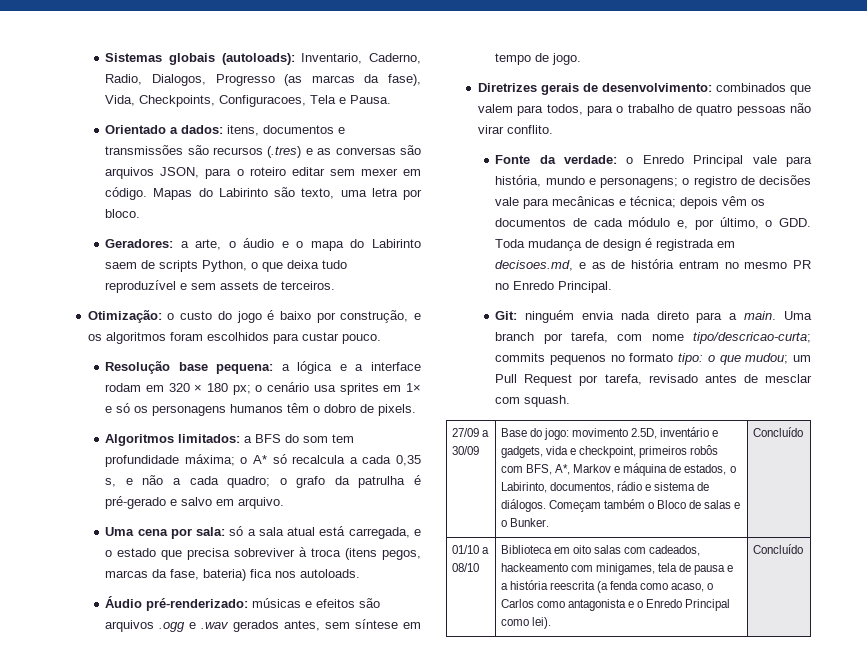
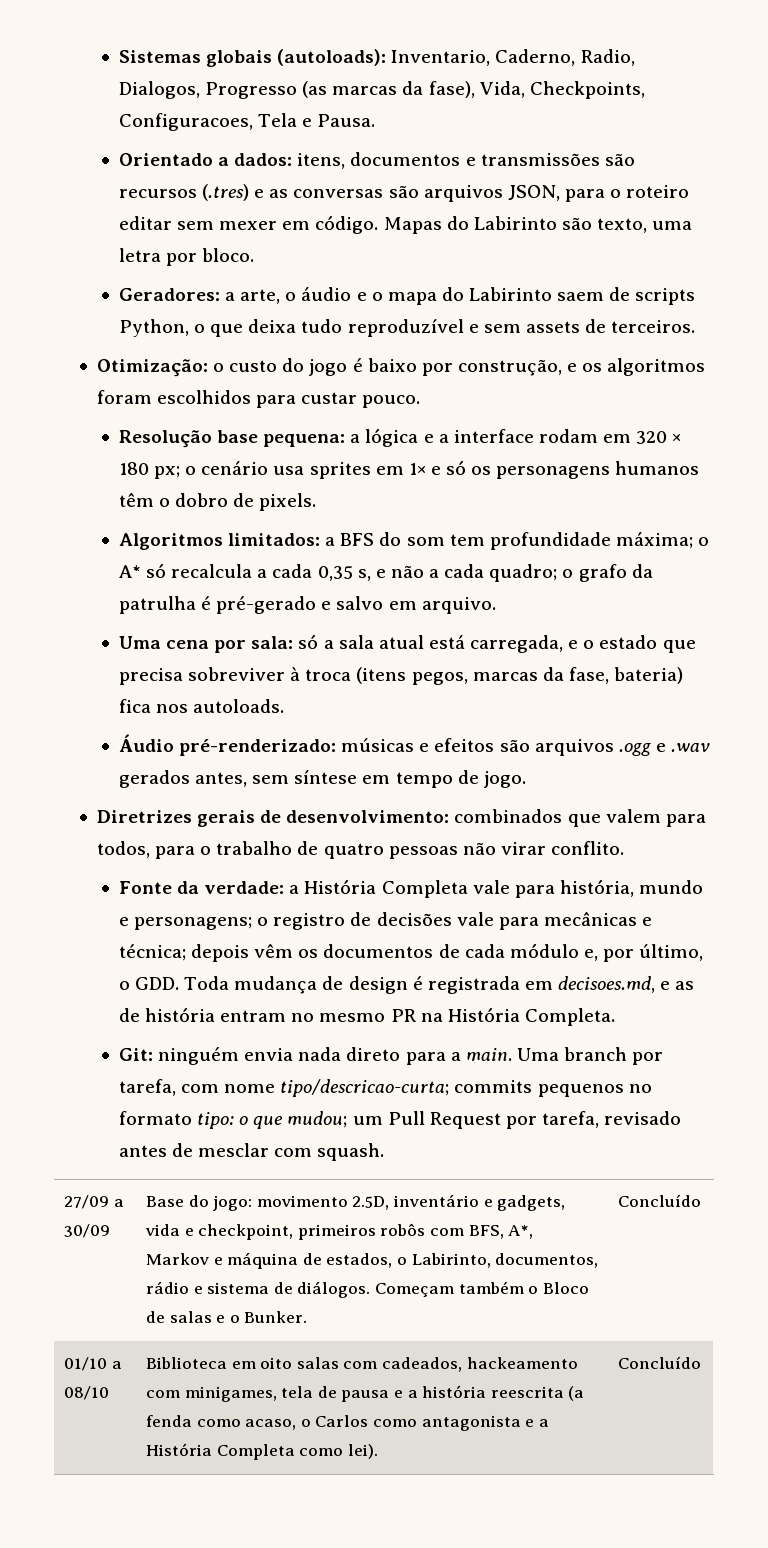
- Fonte da verdade: o Enredo Principal vale para história, mundo e personagens; o registro de decisões vale para mecânicas e técnica; depois vêm os documentos de cada módulo e, por último, o GDD. Toda mudança de design é registrada em decisoes.md, e as de história entram no mesmo PR no Enredo Principal.
+ Fonte da verdade: a História Completa vale para história, mundo e personagens; o registro de decisões vale para mecânicas e técnica; depois vêm os documentos de cada módulo e, por último, o GDD. Toda mudança de design é registrada em decisoes.md, e as de história entram no mesmo PR na História Completa.
- 01/10 a 08/10 | Biblioteca em oito salas com cadeados, hackeamento com minigames, tela de pausa e a história reescrita (a fenda como acaso, o Carlos como antagonista e o Enredo Principal como lei). | Concluído
+ 01/10 a 08/10 | Biblioteca em oito salas com cadeados, hackeamento com minigames, tela de pausa e a história reescrita (a fenda como acaso, o Carlos como antagonista e a História Completa como lei). | Concluído

